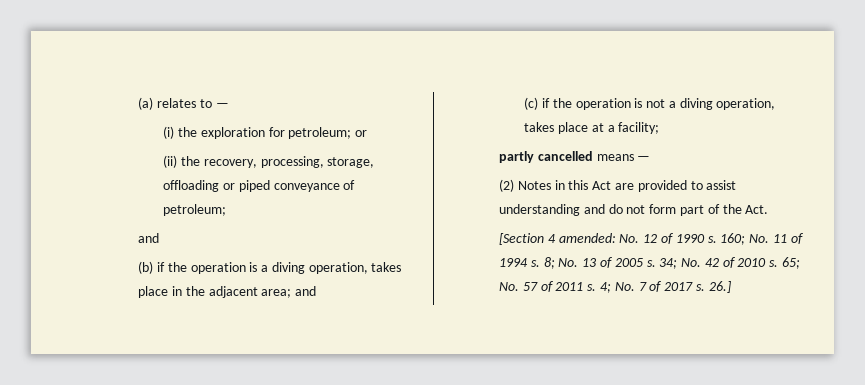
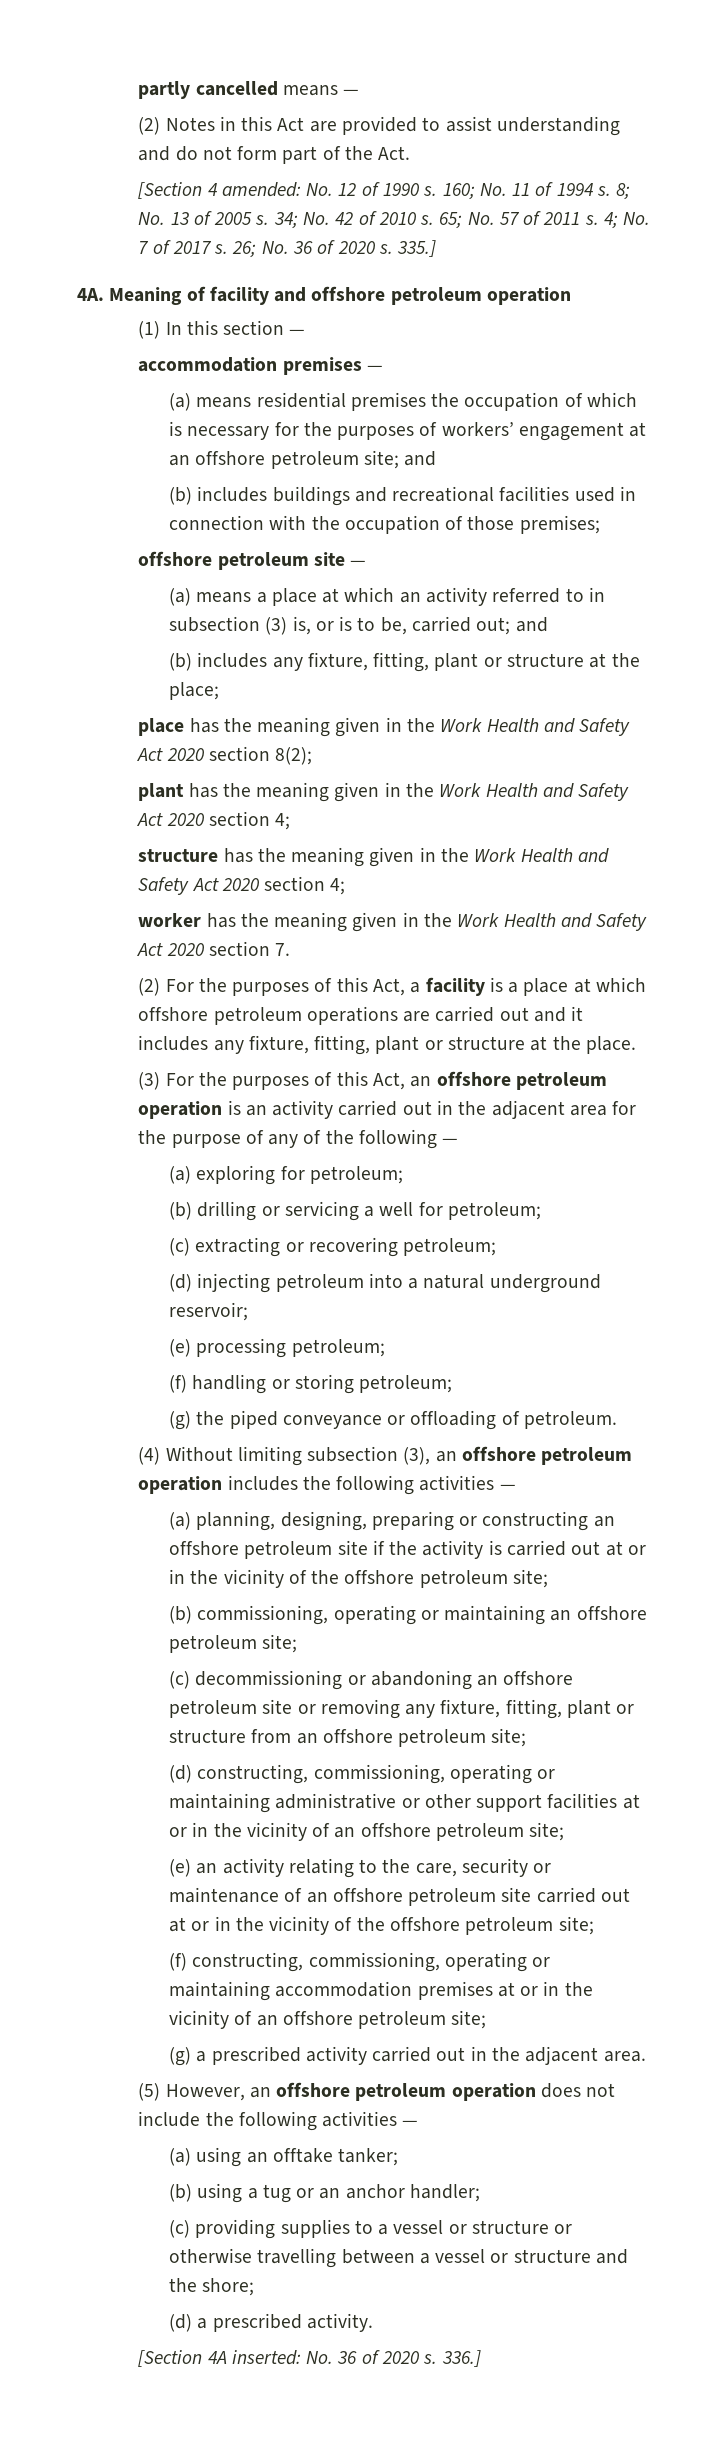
- (a) relates to —
- (i) the exploration for petroleum; or
- (ii) the recovery, processing, storage, offloading or piped conveyance of petroleum;
- and
- (b) if the operation is a diving operation, takes place in the adjacent area; and
- (c) if the operation is not a diving operation, takes place at a facility;
- 26.]
+ 26; No. 36 of 2020 s. 335.]
+ 4A. Meaning of facility and offshore petroleum operation
+ (1) In this section —
+ accommodation premises —
+ (a) means residential premises the occupation of which is necessary for the purposes of workers’ engagement at an offshore petroleum site; and
+ (b) includes buildings and recreational facilities used in connection with the occupation of those premises;
+ offshore petroleum site —
+ (a) means a place at which an activity referred to in subsection (3) is, or is to be, carried out; and
+ (b) includes any fixture, fitting, plant or structure at the place;
+ place has the meaning given in the Work Health and Safety Act 2020 section 8(2);
+ plant has the meaning given in the Work Health and Safety Act 2020 section 4;
+ structure has the meaning given in the Work Health and Safety Act 2020 section 4;
+ worker has the meaning given in the Work Health and Safety Act 2020 section 7.
+ (2) For the purposes of this Act, a facility is a place at which offshore petroleum operations are carried out and it includes any fixture, fitting, plant or structure at the place.
+ (3) For the purposes of this Act, an offshore petroleum operation is an activity carried out in the adjacent area for the purpose of any of the following —
+ (a) exploring for petroleum;
+ (b) drilling or servicing a well for petroleum;
+ (c) extracting or recovering petroleum;
+ (d) injecting petroleum into a natural underground reservoir;
+ (e) processing petroleum;
+ (f) handling or storing petroleum;
+ (g) the piped conveyance or offloading of petroleum.
+ (4) Without limiting subsection (3), an offshore petroleum operation includes the following activities —
+ (a) planning, designing, preparing or constructing an offshore petroleum site if the activity is carried out at or in the vicinity of the offshore petroleum site;
+ (b) commissioning, operating or maintaining an offshore petroleum site;
+ (c) decommissioning or abandoning an offshore petroleum site or removing any fixture, fitting, plant or structure from an offshore petroleum site;
+ (d) constructing, commissioning, operating or maintaining administrative or other support facilities at or in the vicinity of an offshore petroleum site;
+ (e) an activity relating to the care, security or maintenance of an offshore petroleum site carried out at or in the vicinity of the offshore petroleum site;
+ (f) constructing, commissioning, operating or maintaining accommodation premises at or in the vicinity of an offshore petroleum site;
+ (g) a prescribed activity carried out in the adjacent area.
+ (5) However, an offshore petroleum operation does not include the following activities —
+ (a) using an offtake tanker;
+ (b) using a tug or an anchor handler;
+ (c) providing supplies to a vessel or structure or otherwise travelling between a vessel or structure and the shore;
+ (d) a prescribed activity.
+ [Section 4A inserted: No. 36 of 2020 s. 336.]

